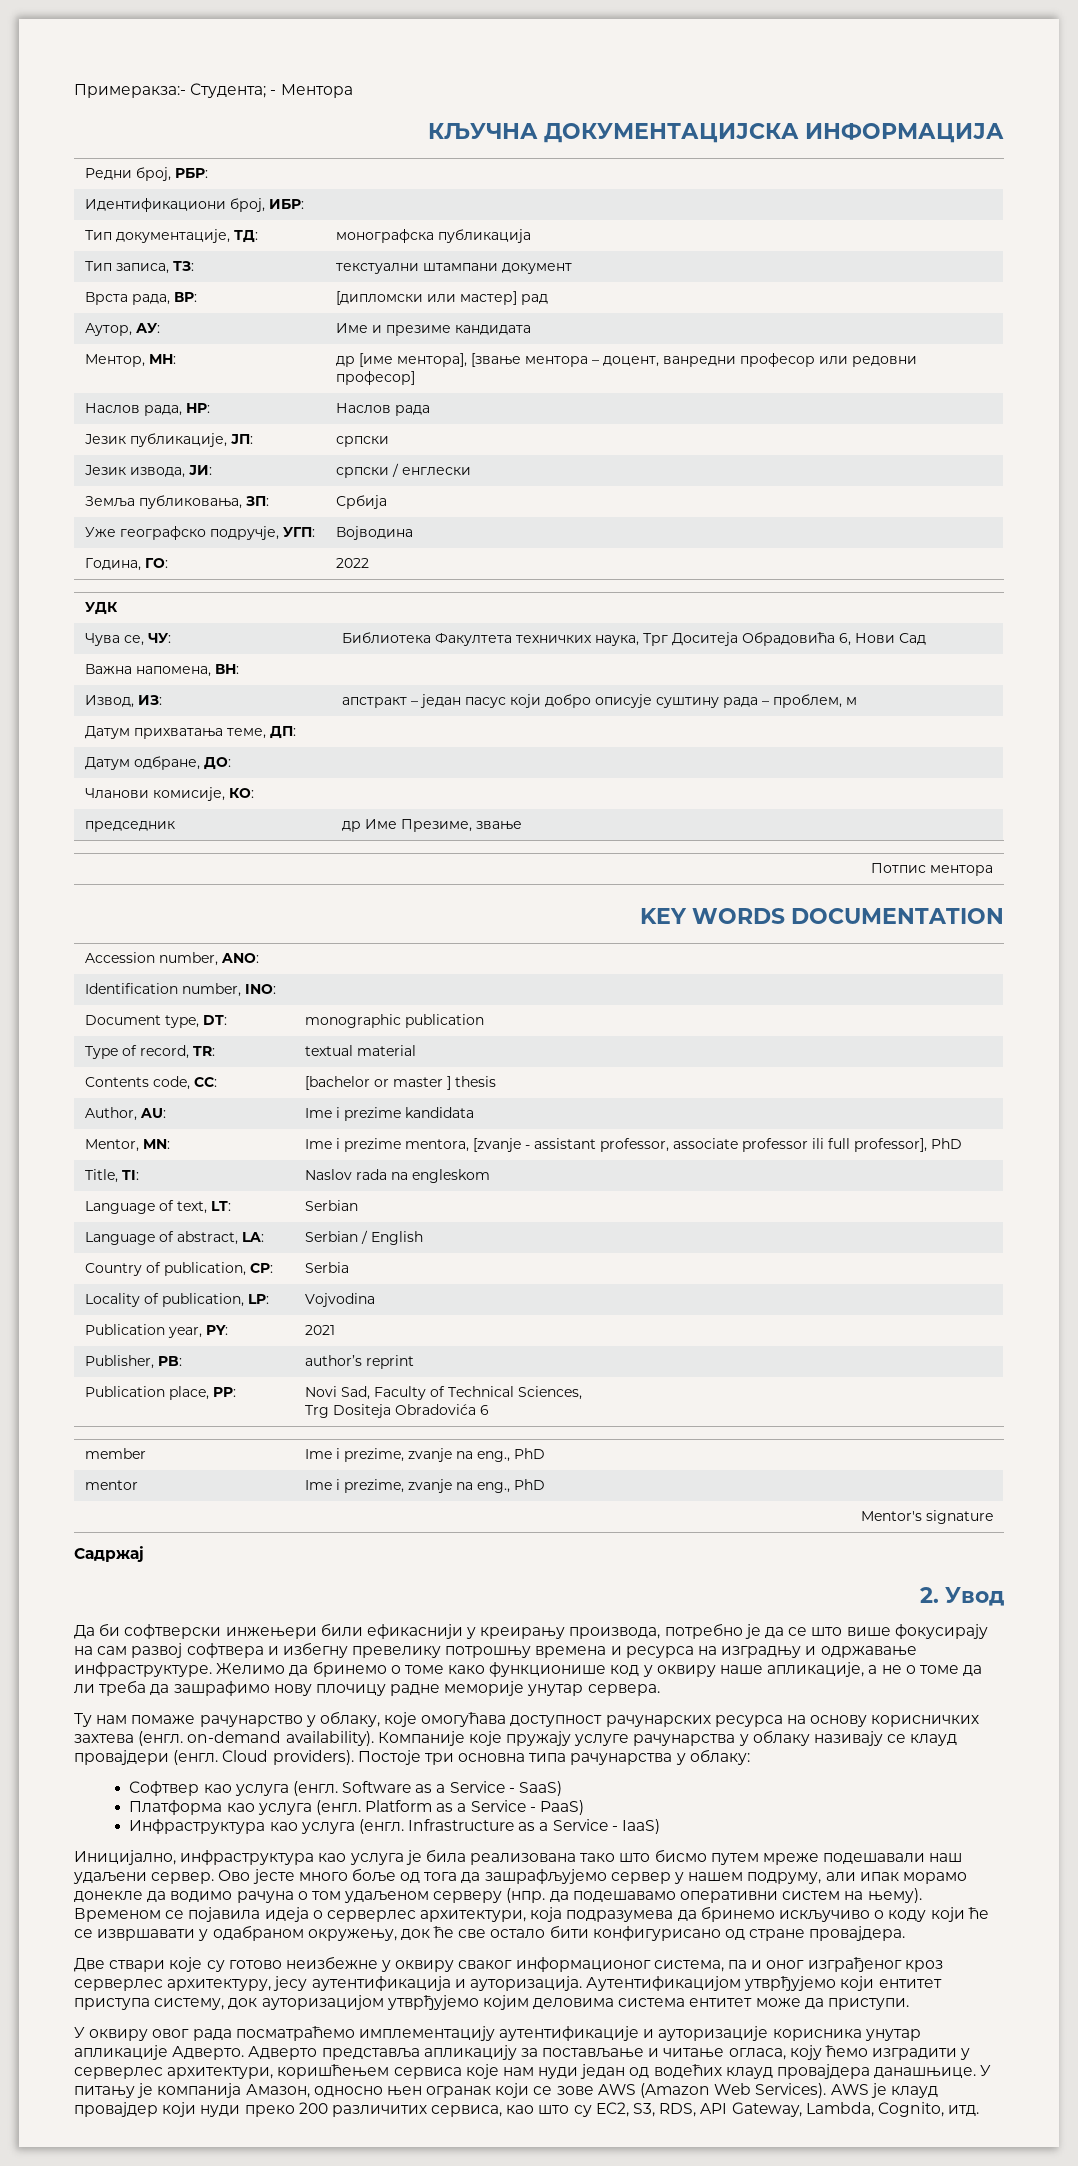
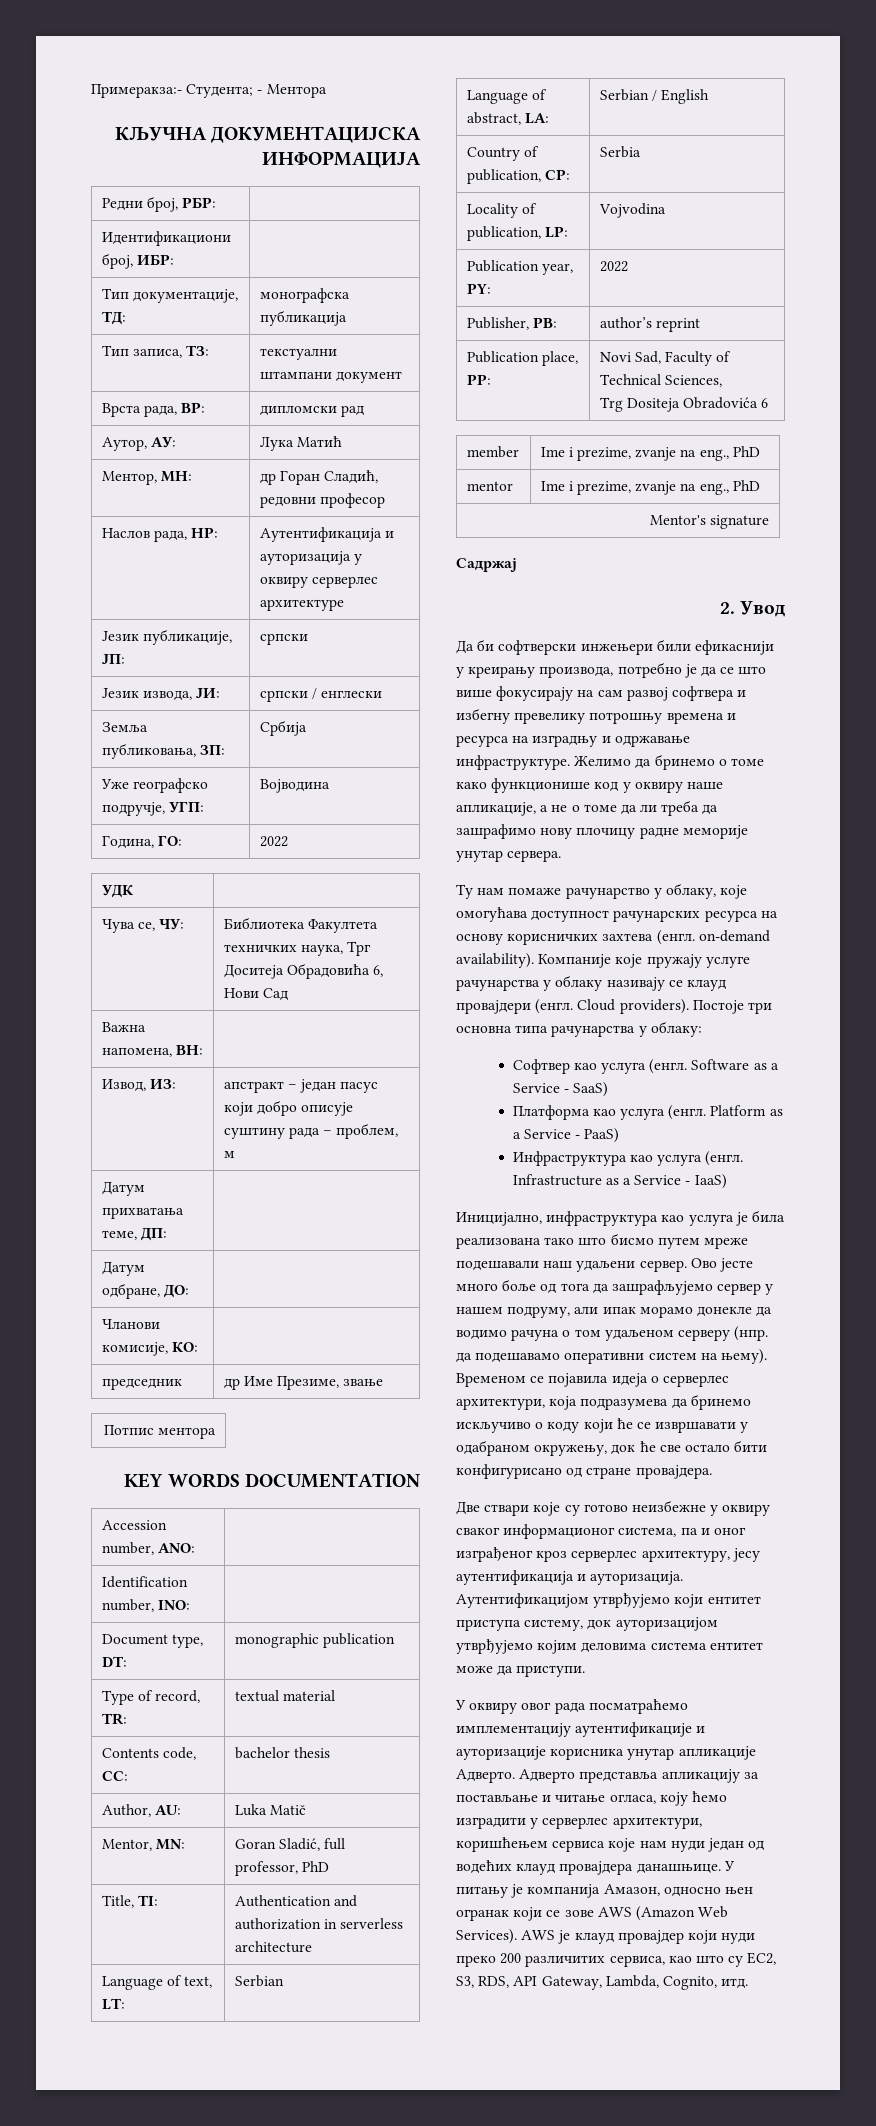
- Врста рада, ВР: | [дипломски или мастер] рад
+ Врста рада, ВР: | дипломски рад
- Аутор, АУ: | Име и презиме кандидата
+ Аутор, АУ: | Лука Матић
- Ментор, МН: | др [име ментора], [звање ментора – доцент, ванредни професор или редовни професор]
- Наслов рада, НР: | Наслов рада
+ Ментор, МН: | др Горан Сладић, редовни професор
+ Наслов рада, НР: | Аутентификација и ауторизација у оквиру серверлес архитектуре
- Contents code, CC: | [bachelor or master ] thesis
+ Contents code, CC: | bachelor thesis
- Author, AU: | Ime i prezime kandidata
- Mentor, MN: | Ime i prezime mentora, [zvanje - assistant professor, associate professor ili full professor], PhD
- Title, TI: | Naslov rada na engleskom
+ Author, AU: | Luka Matič
+ Mentor, MN: | Goran Sladić, full professor, PhD
+ Title, TI: | Authentication and authorization in serverless architecture
- Publication year, PY: | 2021
+ Publication year, PY: | 2022

